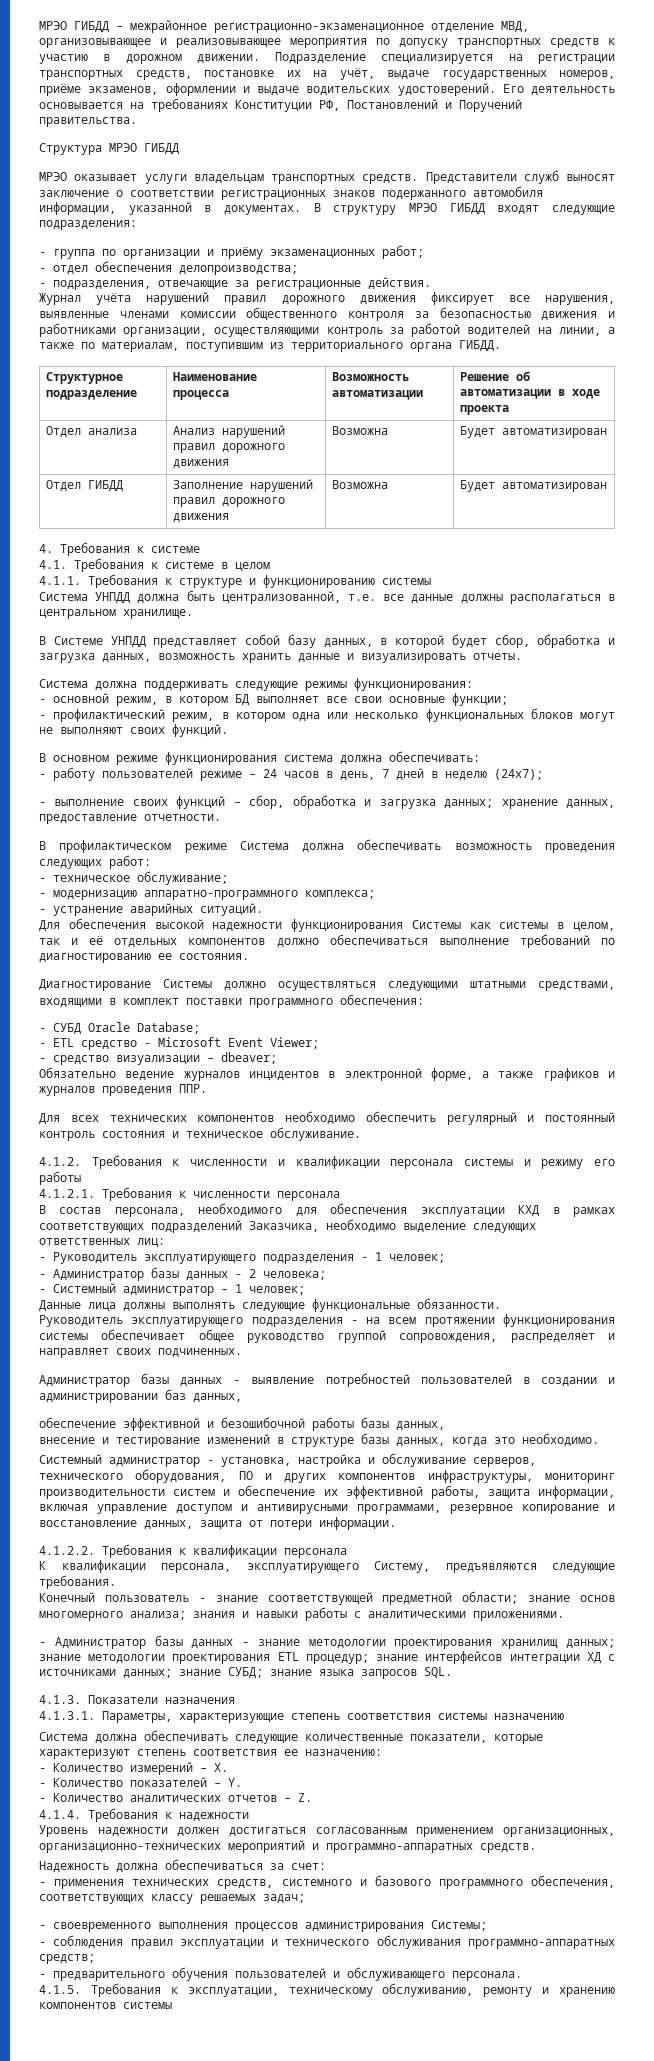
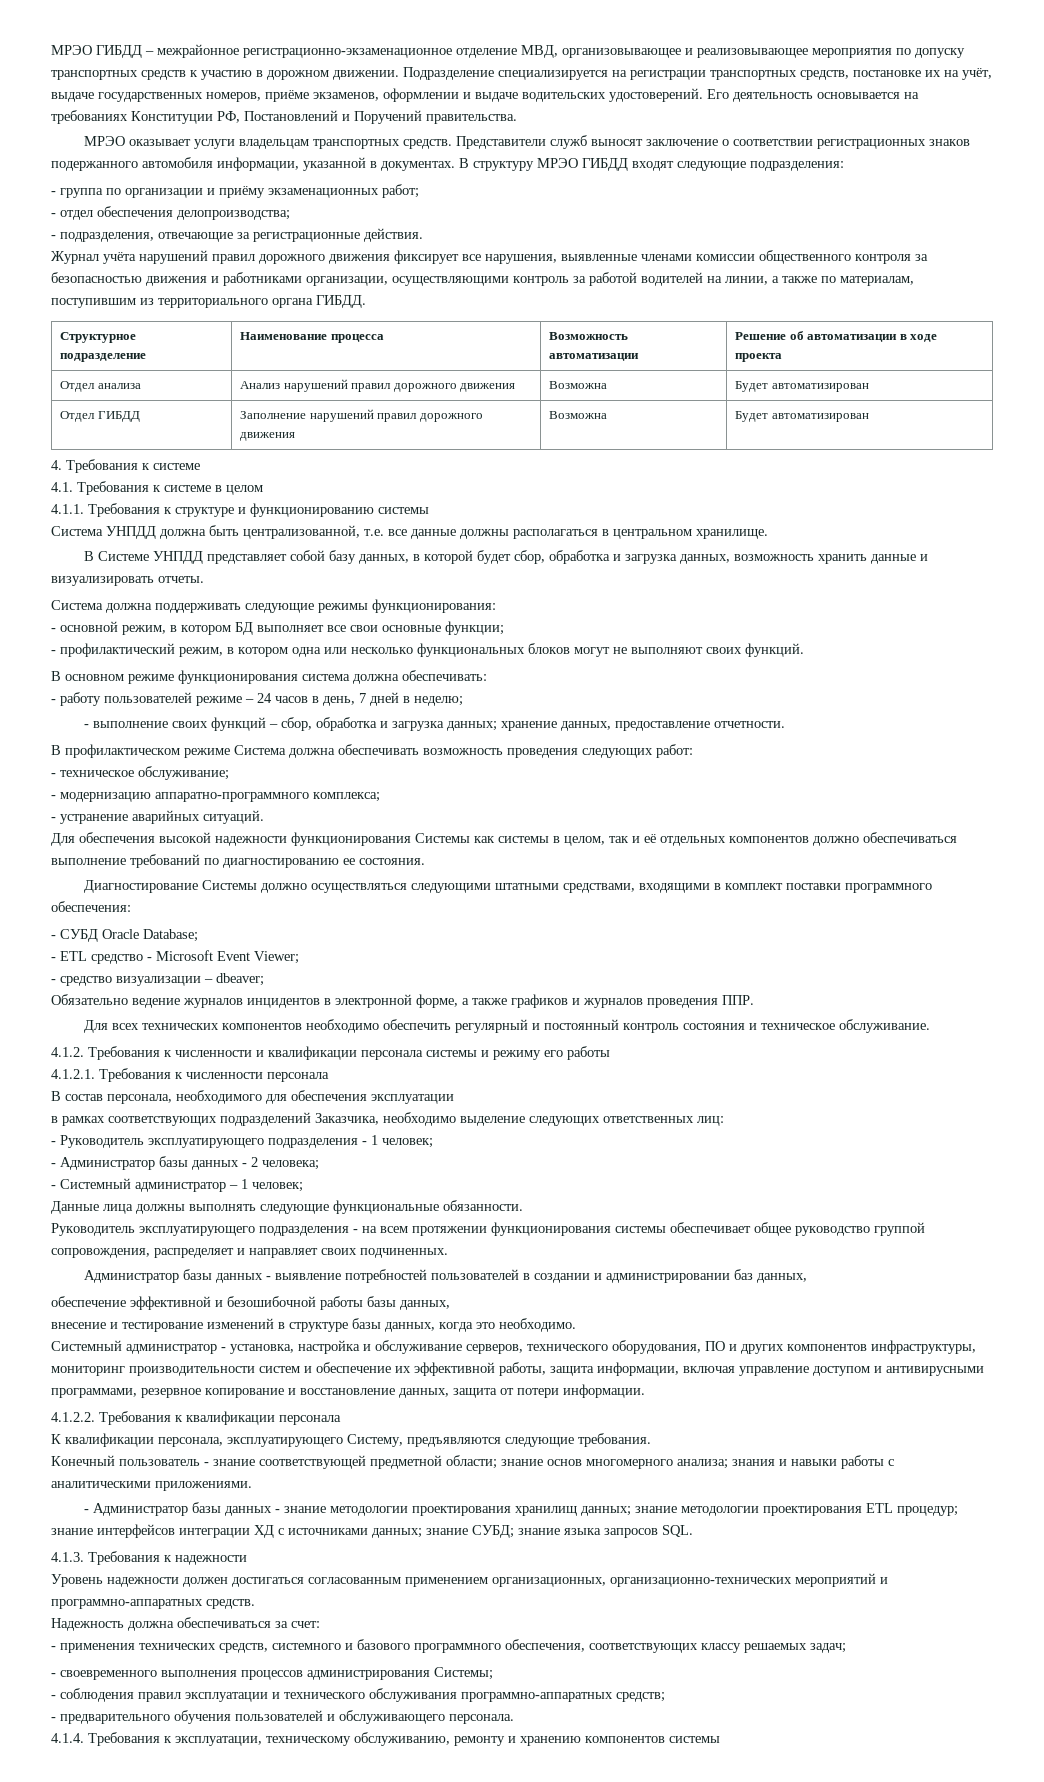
- Структура МРЭО ГИБДД
- - работу пользователей режиме – 24 часов в день, 7 дней в неделю (24х7);
+ - работу пользователей режиме – 24 часов в день, 7 дней в неделю;
- В состав персонала, необходимого для обеспечения эксплуатации КХД в рамках соответствующих подразделений Заказчика, необходимо выделение следующих ответственных лиц:
+ В состав персонала, необходимого для обеспечения эксплуатации
+ в рамках соответствующих подразделений Заказчика, необходимо выделение следующих ответственных лиц:
- 4.1.3. Показатели назначения
- 4.1.3.1. Параметры, характеризующие степень соответствия системы назначению
- Система должна обеспечивать следующие количественные показатели, которые характеризуют степень соответствия ее назначению:
- - Количество измерений – X.
- - Количество показателей – Y.
- - Количество аналитических отчетов – Z.
- 4.1.4. Требования к надежности
+ 4.1.3. Требования к надежности
- 4.1.5. Требования к эксплуатации, техническому обслуживанию, ремонту и хранению компонентов системы
+ 4.1.4. Требования к эксплуатации, техническому обслуживанию, ремонту и хранению компонентов системы

